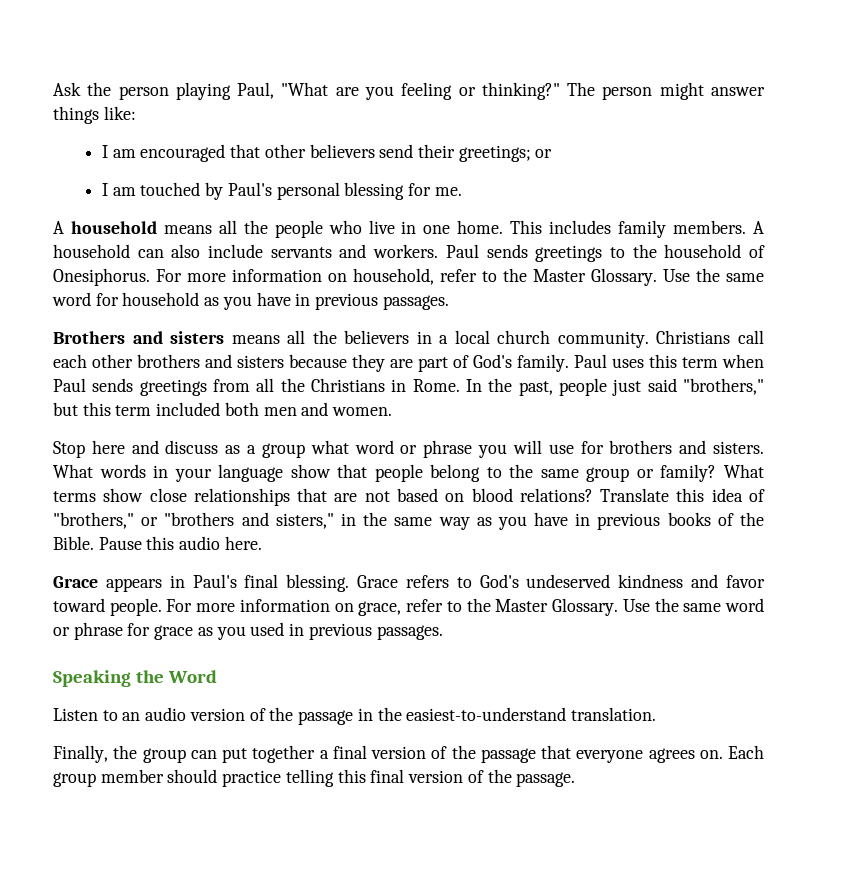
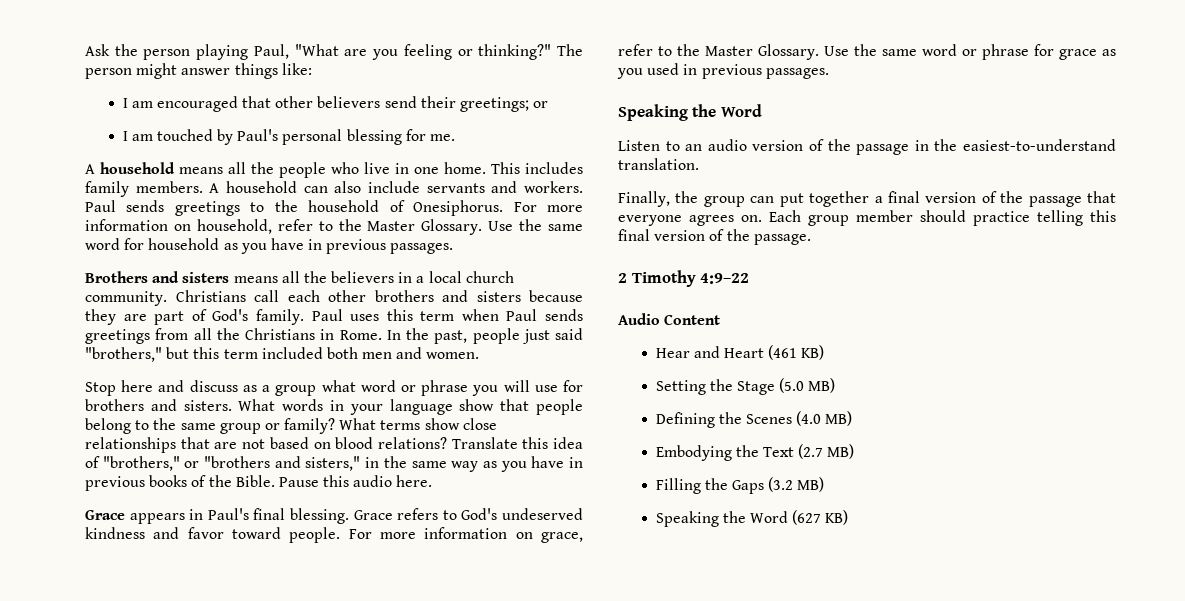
+ 2 Timothy 4:9–22
+ Audio Content
+ Hear and Heart (461 KB)
+ Setting the Stage (5.0 MB)
+ Defining the Scenes (4.0 MB)
+ Embodying the Text (2.7 MB)
+ Filling the Gaps (3.2 MB)
+ Speaking the Word (627 KB)

